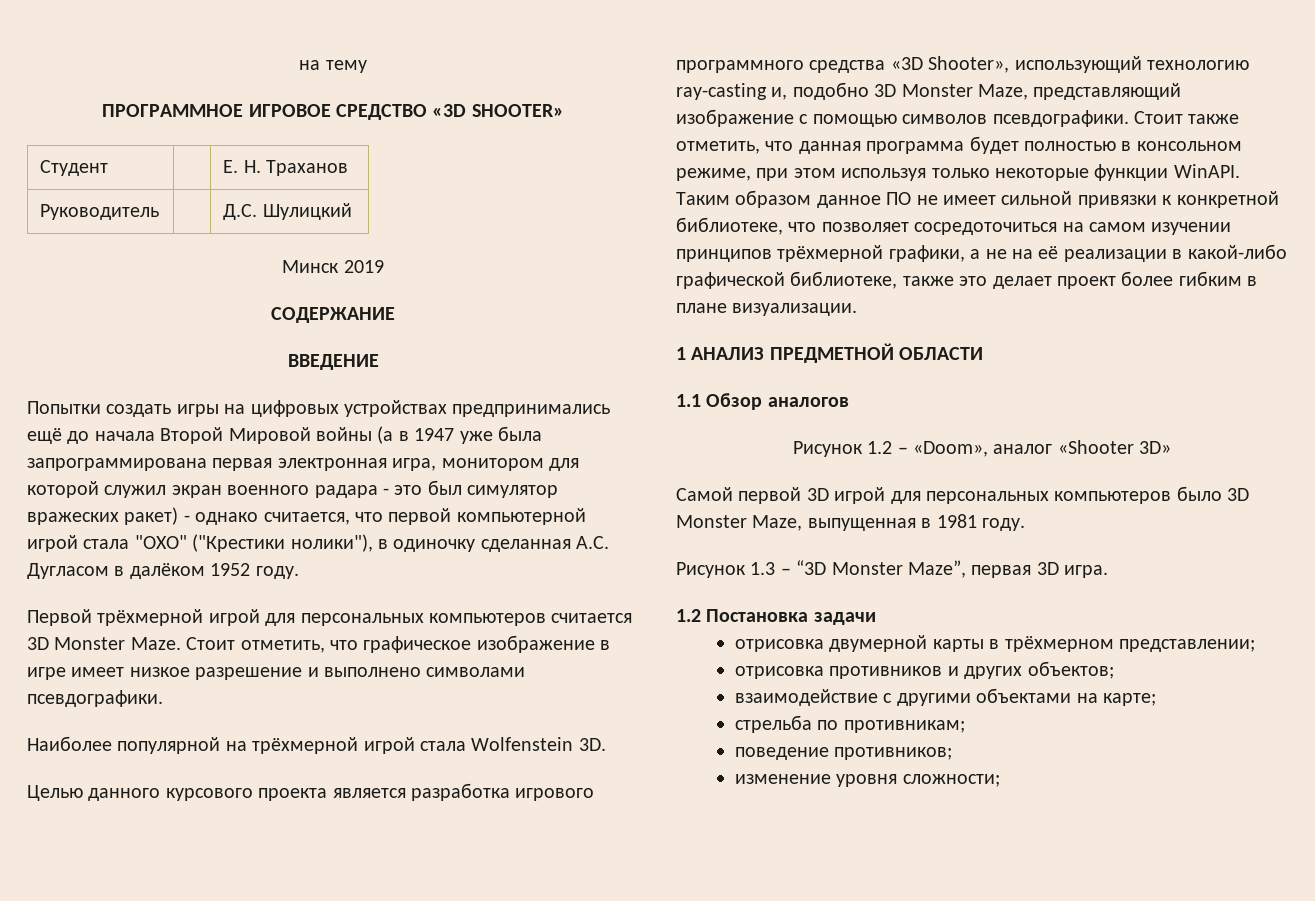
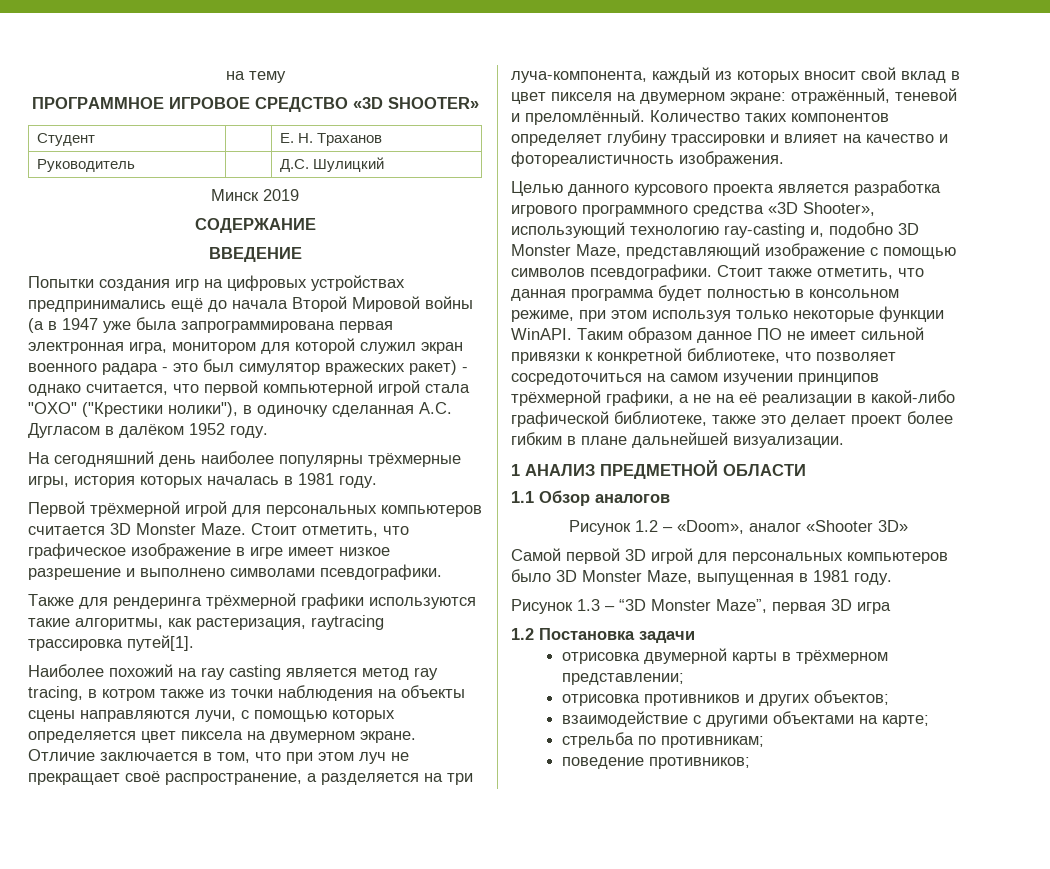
- Попытки создать игры на цифровых устройствах предпринимались ещё до начала Второй Мировой войны (а в 1947 уже была запрограммирована первая электронная игра, монитором для которой служил экран военного радара - это был симулятор вражеских ракет) - однако считается, что первой компьютерной игрой стала "ОХО" ("Крестики нолики"), в одиночку сделанная А.С. Дугласом в далёком 1952 году.
+ Попытки создания игр на цифровых устройствах предпринимались ещё до начала Второй Мировой войны (а в 1947 уже была запрограммирована первая электронная игра, монитором для которой служил экран военного радара - это был симулятор вражеских ракет) - однако считается, что первой компьютерной игрой стала "ОХО" ("Крестики нолики"), в одиночку сделанная А.С. Дугласом в далёком 1952 году.
+ На сегодняшний день наиболее популярны трёхмерные игры, история которых началась в 1981 году.
- Наиболее популярной на трёхмерной игрой стала Wolfenstein 3D.
+ Также для рендеринга трёхмерной графики используются такие алгоритмы, как растеризация, raytracing трассировка путей[1].
+ Наиболее похожий на ray casting является метод ray tracing, в котром также из точки наблюдения на объекты сцены направляются лучи, с помощью которых определяется цвет пиксела на двумерном экране. Отличие заключается в том, что при этом луч не прекращает своё распространение, а разделяется на три луча-компонента, каждый из которых вносит свой вклад в цвет пикселя на двумерном экране: отражённый, теневой и преломлённый. Количество таких компонентов определяет глубину трассировки и влияет на качество и фотореалистичность изображения.
- Таким образом данное ПО не имеет сильной привязки к конкретной библиотеке, что позволяет сосредоточиться на самом изучении принципов трёхмерной графики, а не на её реализации в какой-либо графической библиотеке, также это делает проект более гибким в плане визуализации.
+ Таким образом данное ПО не имеет сильной привязки к конкретной библиотеке, что позволяет сосредоточиться на самом изучении принципов трёхмерной графики, а не на её реализации в какой-либо графической библиотеке, также это делает проект более гибким в плане дальнейшей визуализации.
- Рисунок 1.3 – “3D Monster Maze”, первая 3D игра.
+ Рисунок 1.3 – “3D Monster Maze”, первая 3D игра
- изменение уровня сложности;

